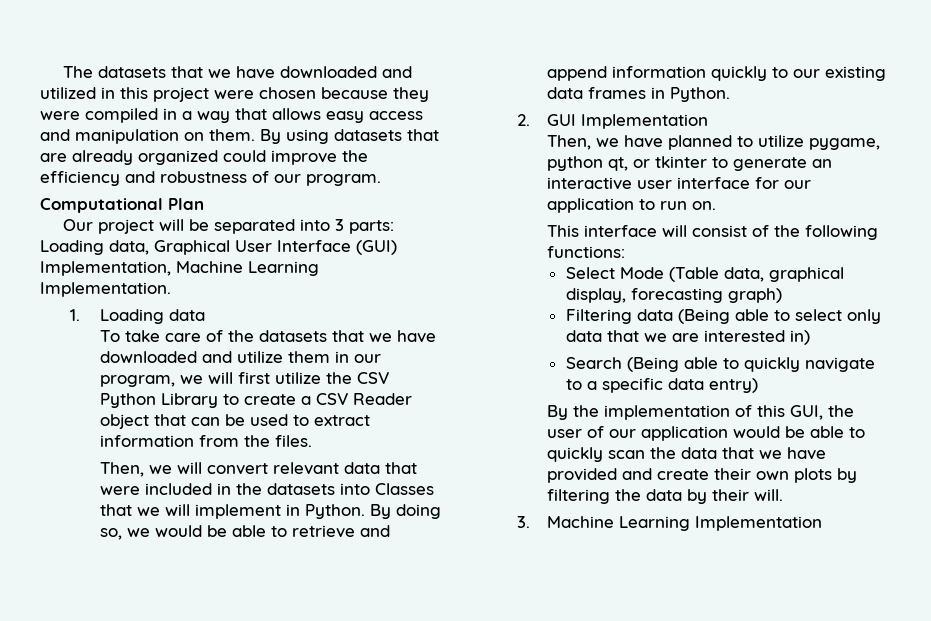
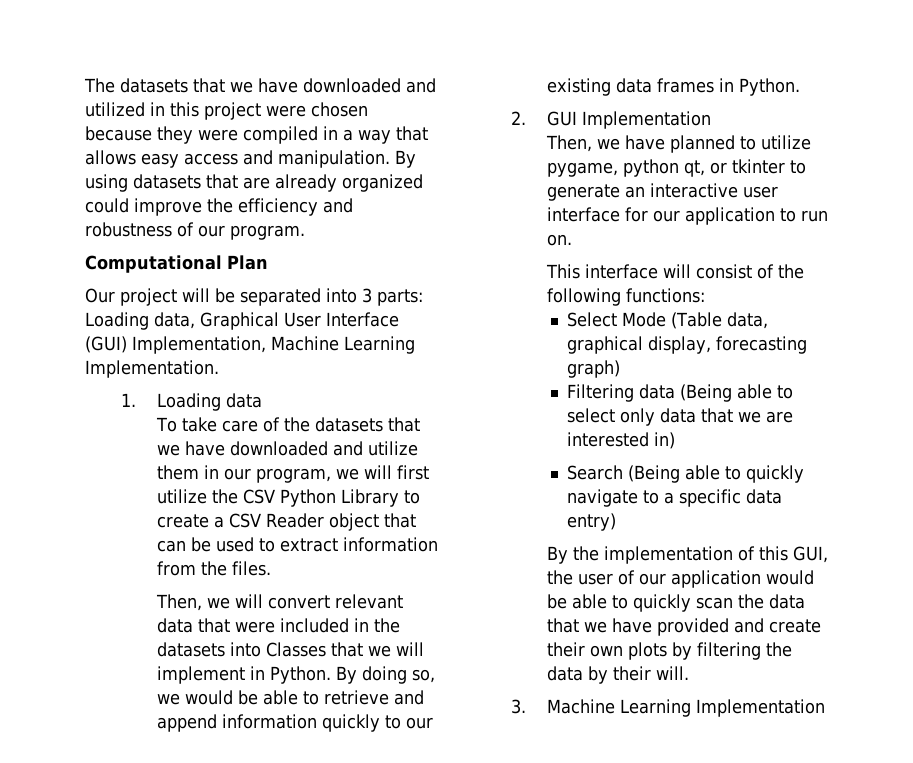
- The datasets that we have downloaded and utilized in this project were chosen because they were compiled in a way that allows easy access and manipulation on them.
+ The datasets that we have downloaded and utilized in this project were chosen because they were compiled in a way that allows easy access and manipulation.

